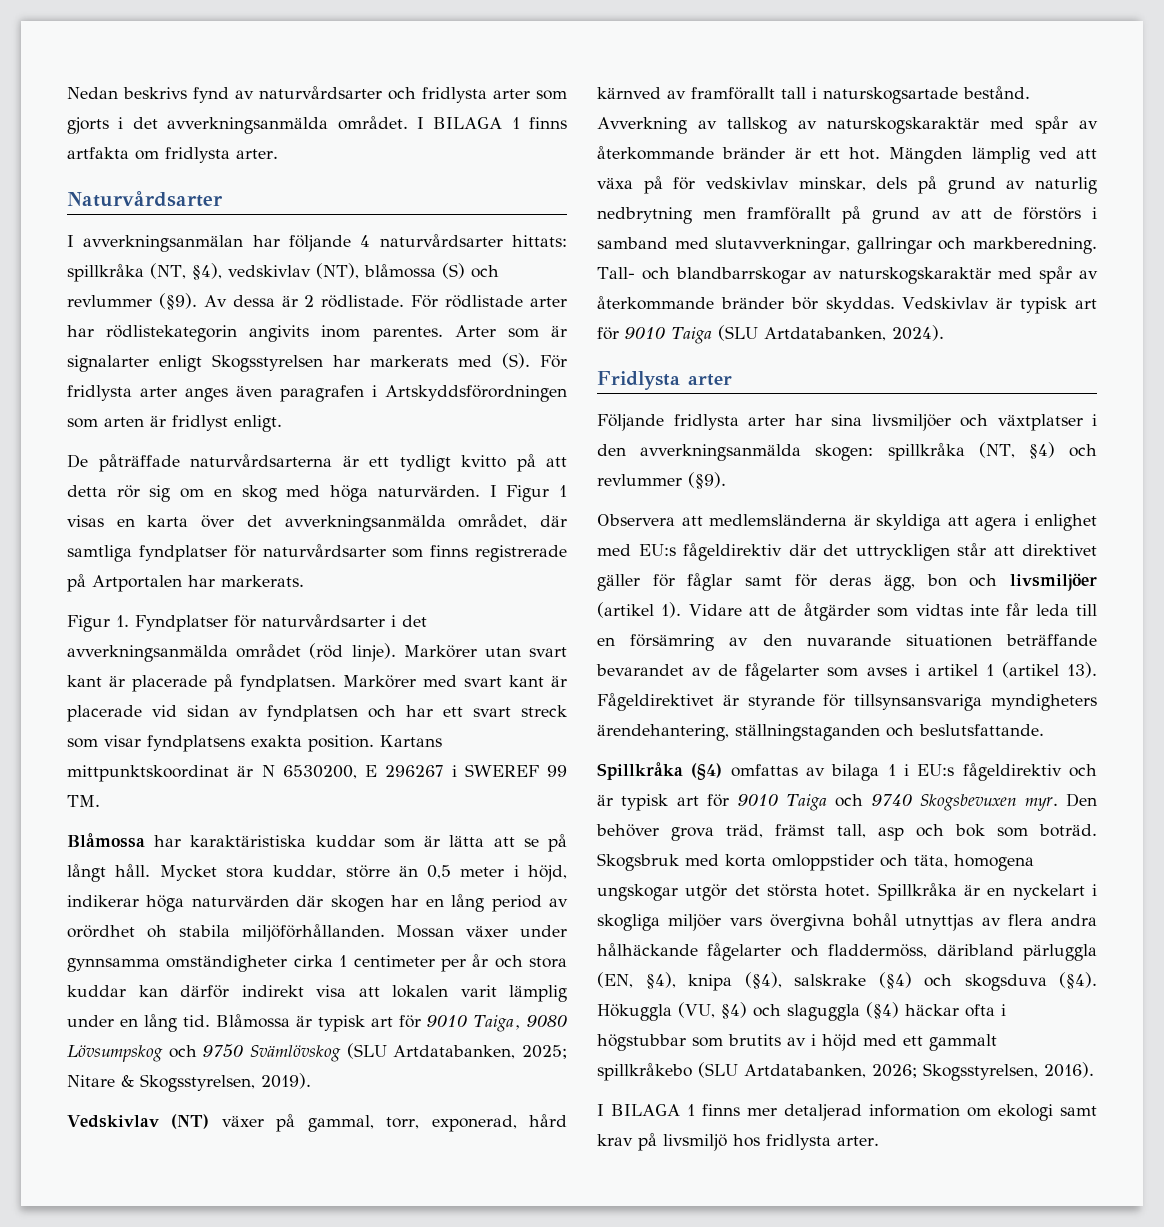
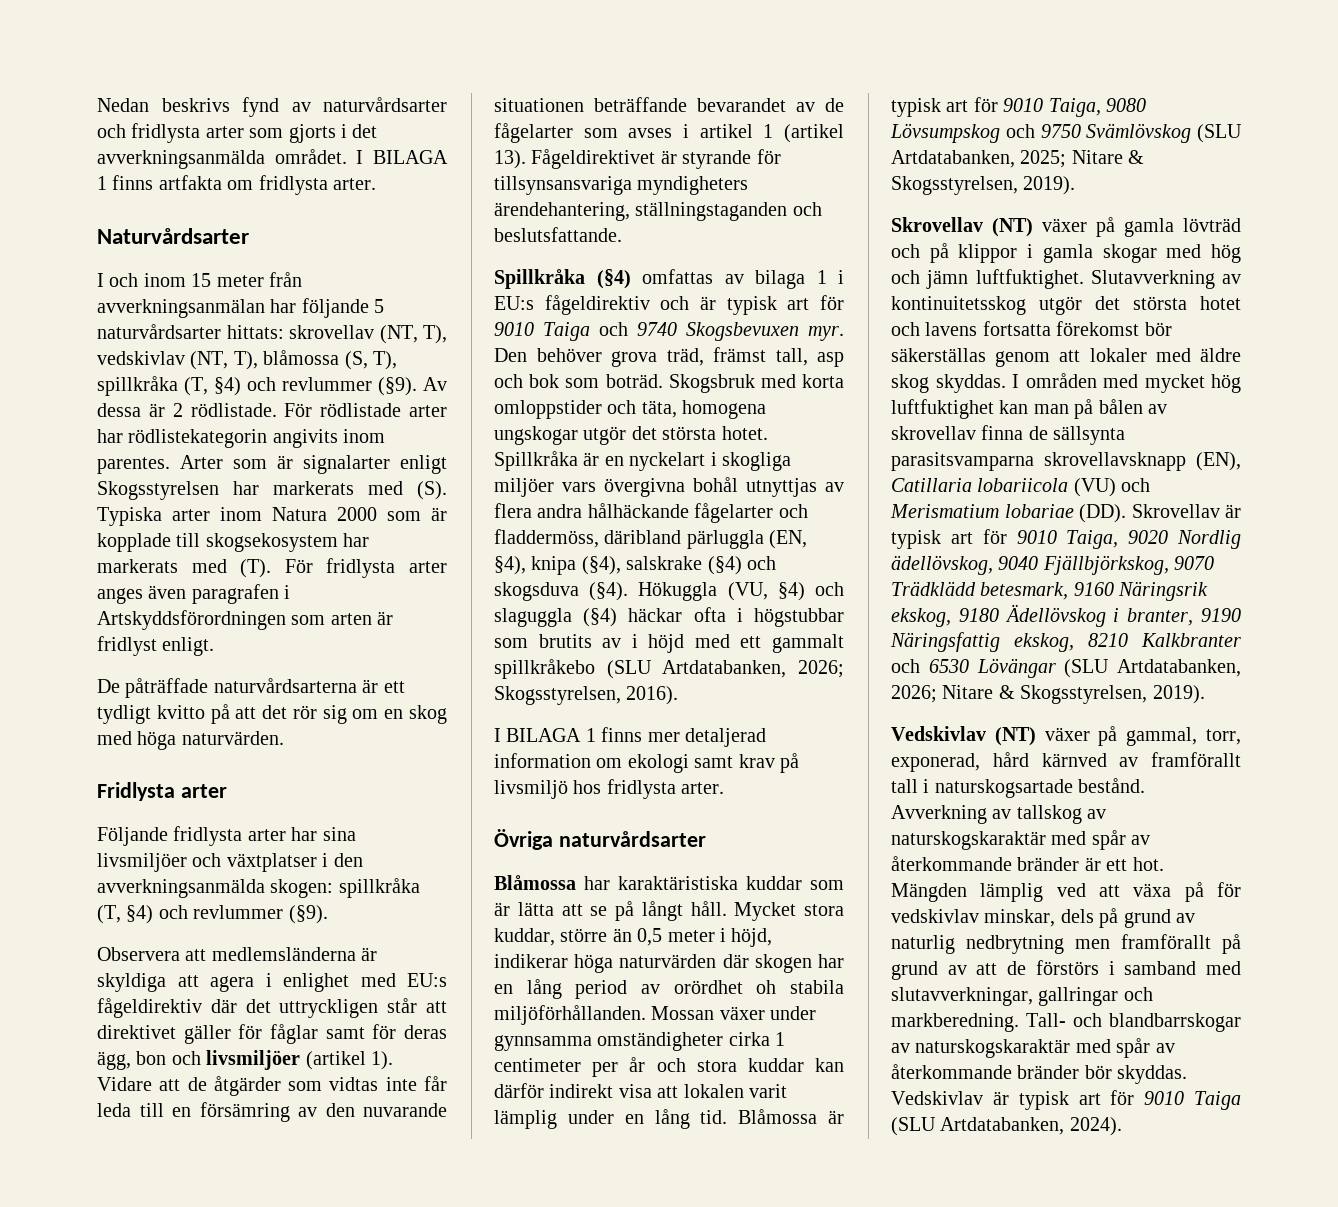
- I avverkningsanmälan har följande 4 naturvårdsarter hittats: spillkråka (NT, §4), vedskivlav (NT), blåmossa (S) och revlummer (§9).
+ I och inom 15 meter från avverkningsanmälan har följande 5 naturvårdsarter hittats: skrovellav (NT, T), vedskivlav (NT, T), blåmossa (S, T), spillkråka (T, §4) och revlummer (§9).
- Arter som är signalarter enligt Skogsstyrelsen har markerats med (S). För fridlysta arter anges även paragrafen i Artskyddsförordningen som arten är fridlyst enligt.
+ Arter som är signalarter enligt Skogsstyrelsen har markerats med (S). Typiska arter inom Natura 2000 som är kopplade till skogsekosystem har markerats med (T). För fridlysta arter anges även paragrafen i Artskyddsförordningen som arten är fridlyst enligt.
- De påträffade naturvårdsarterna är ett tydligt kvitto på att detta rör sig om en skog med höga naturvärden. I Figur 1 visas en karta över det avverkningsanmälda området, där samtliga fyndplatser för naturvårdsarter som finns registrerade på Artportalen har markerats.
- Figur 1. Fyndplatser för naturvårdsarter i det avverkningsanmälda området (röd linje). Markörer utan svart kant är placerade på fyndplatsen. Markörer med svart kant är placerade vid sidan av fyndplatsen och har ett svart streck som visar fyndplatsens exakta position. Kartans mittpunktskoordinat är N 6530200, E 296267 i SWEREF 99 TM.
- Blåmossa har karaktäristiska kuddar som är lätta att se på långt håll. Mycket stora kuddar, större än 0,5 meter i höjd, indikerar höga naturvärden där skogen har en lång period av orördhet oh stabila miljöförhållanden. Mossan växer under gynnsamma omständigheter cirka 1 centimeter per år och stora kuddar kan därför indirekt visa att lokalen varit lämplig under en lång tid. Blåmossa är typisk art för 9010 Taiga, 9080 Lövsumpskog och 9750 Svämlövskog (SLU Artdatabanken, 2025; Nitare & Skogsstyrelsen, 2019).
- Vedskivlav (NT) växer på gammal, torr, exponerad, hård kärnved av framförallt tall i naturskogsartade bestånd. Avverkning av tallskog av naturskogskaraktär med spår av återkommande bränder är ett hot. Mängden lämplig ved att växa på för vedskivlav minskar, dels på grund av naturlig nedbrytning men framförallt på grund av att de förstörs i samband med slutavverkningar, gallringar och markberedning. Tall- och blandbarrskogar av naturskogskaraktär med spår av återkommande bränder bör skyddas. Vedskivlav är typisk art för 9010 Taiga (SLU Artdatabanken, 2024).
+ De påträffade naturvårdsarterna är ett tydligt kvitto på att det rör sig om en skog med höga naturvärden.
- Följande fridlysta arter har sina livsmiljöer och växtplatser i den avverkningsanmälda skogen: spillkråka (NT, §4) och revlummer (§9).
+ Följande fridlysta arter har sina livsmiljöer och växtplatser i den avverkningsanmälda skogen: spillkråka (T, §4) och revlummer (§9).
+ Övriga naturvårdsarter
+ Blåmossa har karaktäristiska kuddar som är lätta att se på långt håll. Mycket stora kuddar, större än 0,5 meter i höjd, indikerar höga naturvärden där skogen har en lång period av orördhet oh stabila miljöförhållanden. Mossan växer under gynnsamma omständigheter cirka 1 centimeter per år och stora kuddar kan därför indirekt visa att lokalen varit lämplig under en lång tid. Blåmossa är typisk art för 9010 Taiga, 9080 Lövsumpskog och 9750 Svämlövskog (SLU Artdatabanken, 2025; Nitare & Skogsstyrelsen, 2019).
+ Skrovellav (NT) växer på gamla lövträd och på klippor i gamla skogar med hög och jämn luftfuktighet. Slutavverkning av kontinuitetsskog utgör det största hotet och lavens fortsatta förekomst bör säkerställas genom att lokaler med äldre skog skyddas. I områden med mycket hög luftfuktighet kan man på bålen av skrovellav finna de sällsynta parasitsvamparna skrovellavsknapp (EN), Catillaria lobariicola (VU) och Merismatium lobariae (DD). Skrovellav är typisk art för 9010 Taiga, 9020 Nordlig ädellövskog, 9040 Fjällbjörkskog, 9070 Trädklädd betesmark, 9160 Näringsrik ekskog, 9180 Ädellövskog i branter, 9190 Näringsfattig ekskog, 8210 Kalkbranter och 6530 Lövängar (SLU Artdatabanken, 2026; Nitare & Skogsstyrelsen, 2019).
+ Vedskivlav (NT) växer på gammal, torr, exponerad, hård kärnved av framförallt tall i naturskogsartade bestånd. Avverkning av tallskog av naturskogskaraktär med spår av återkommande bränder är ett hot. Mängden lämplig ved att växa på för vedskivlav minskar, dels på grund av naturlig nedbrytning men framförallt på grund av att de förstörs i samband med slutavverkningar, gallringar och markberedning. Tall- och blandbarrskogar av naturskogskaraktär med spår av återkommande bränder bör skyddas. Vedskivlav är typisk art för 9010 Taiga (SLU Artdatabanken, 2024).

